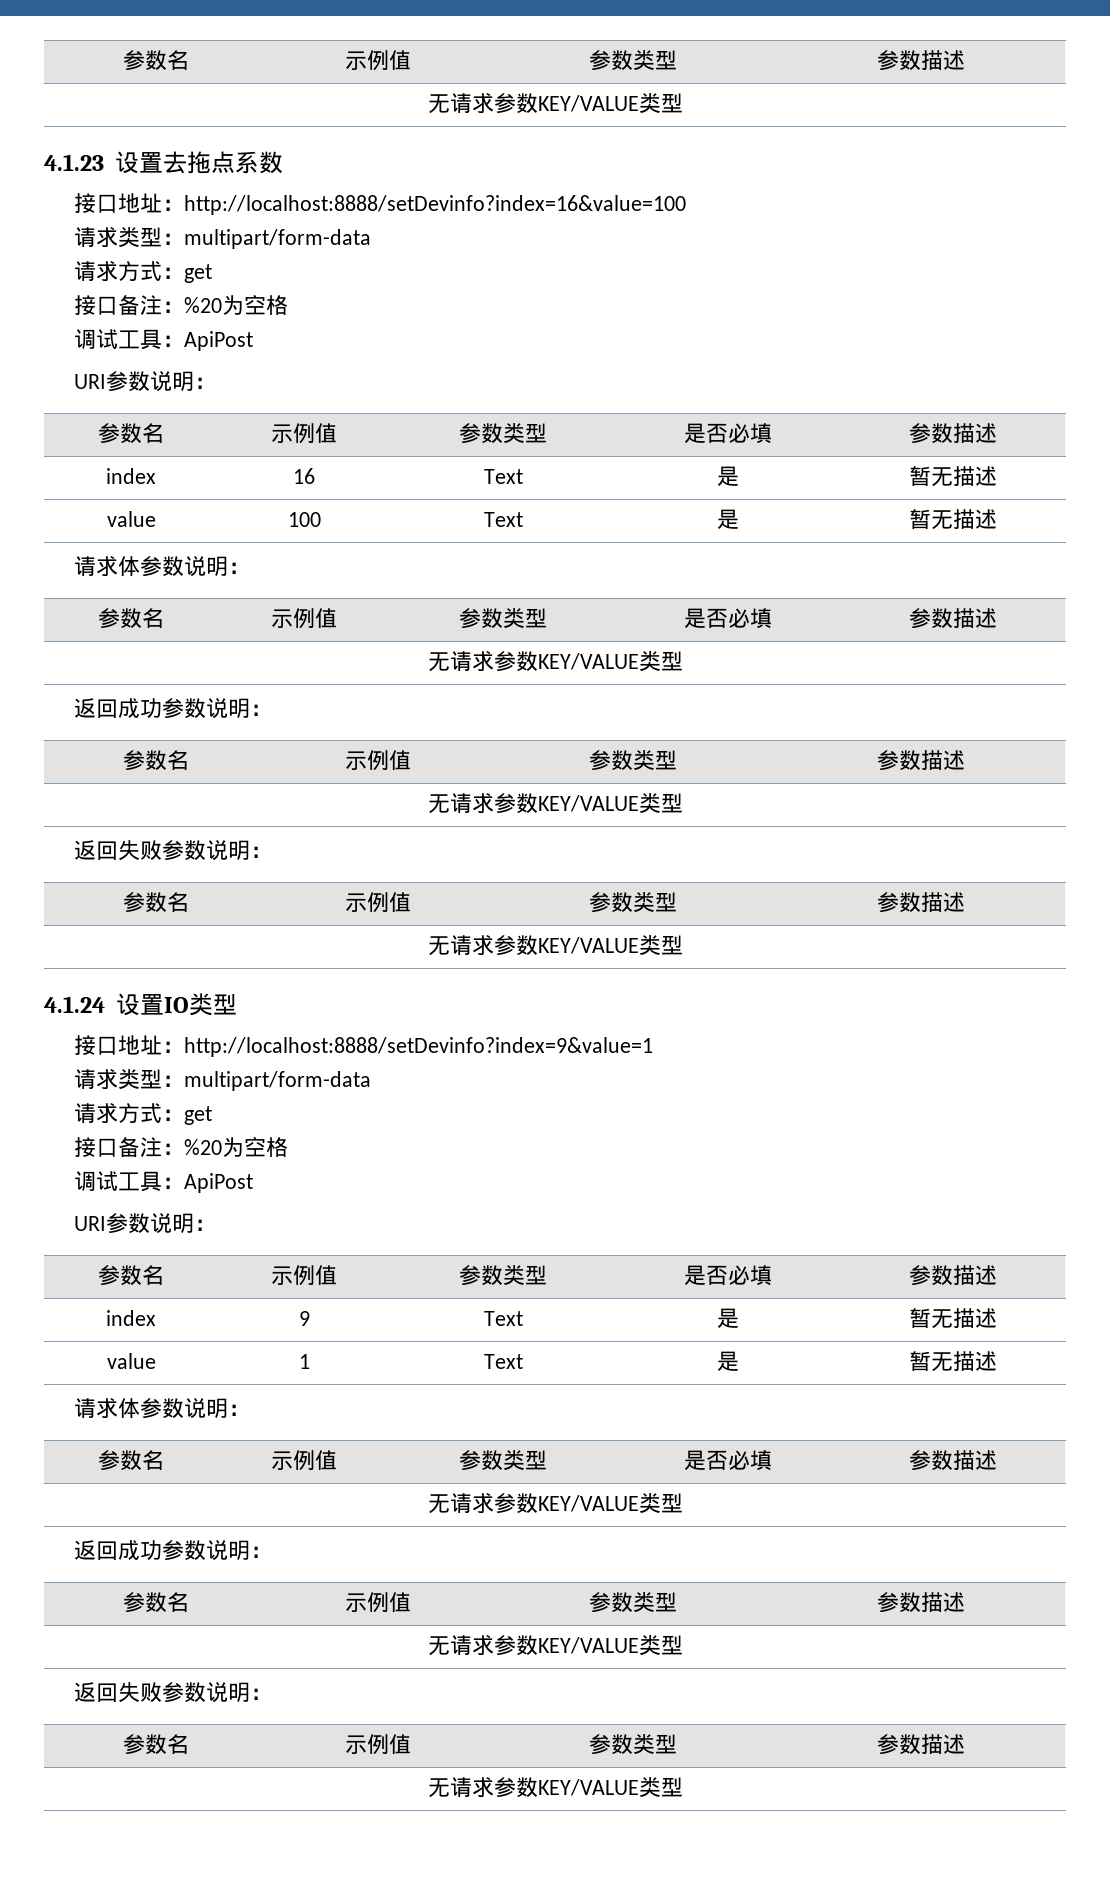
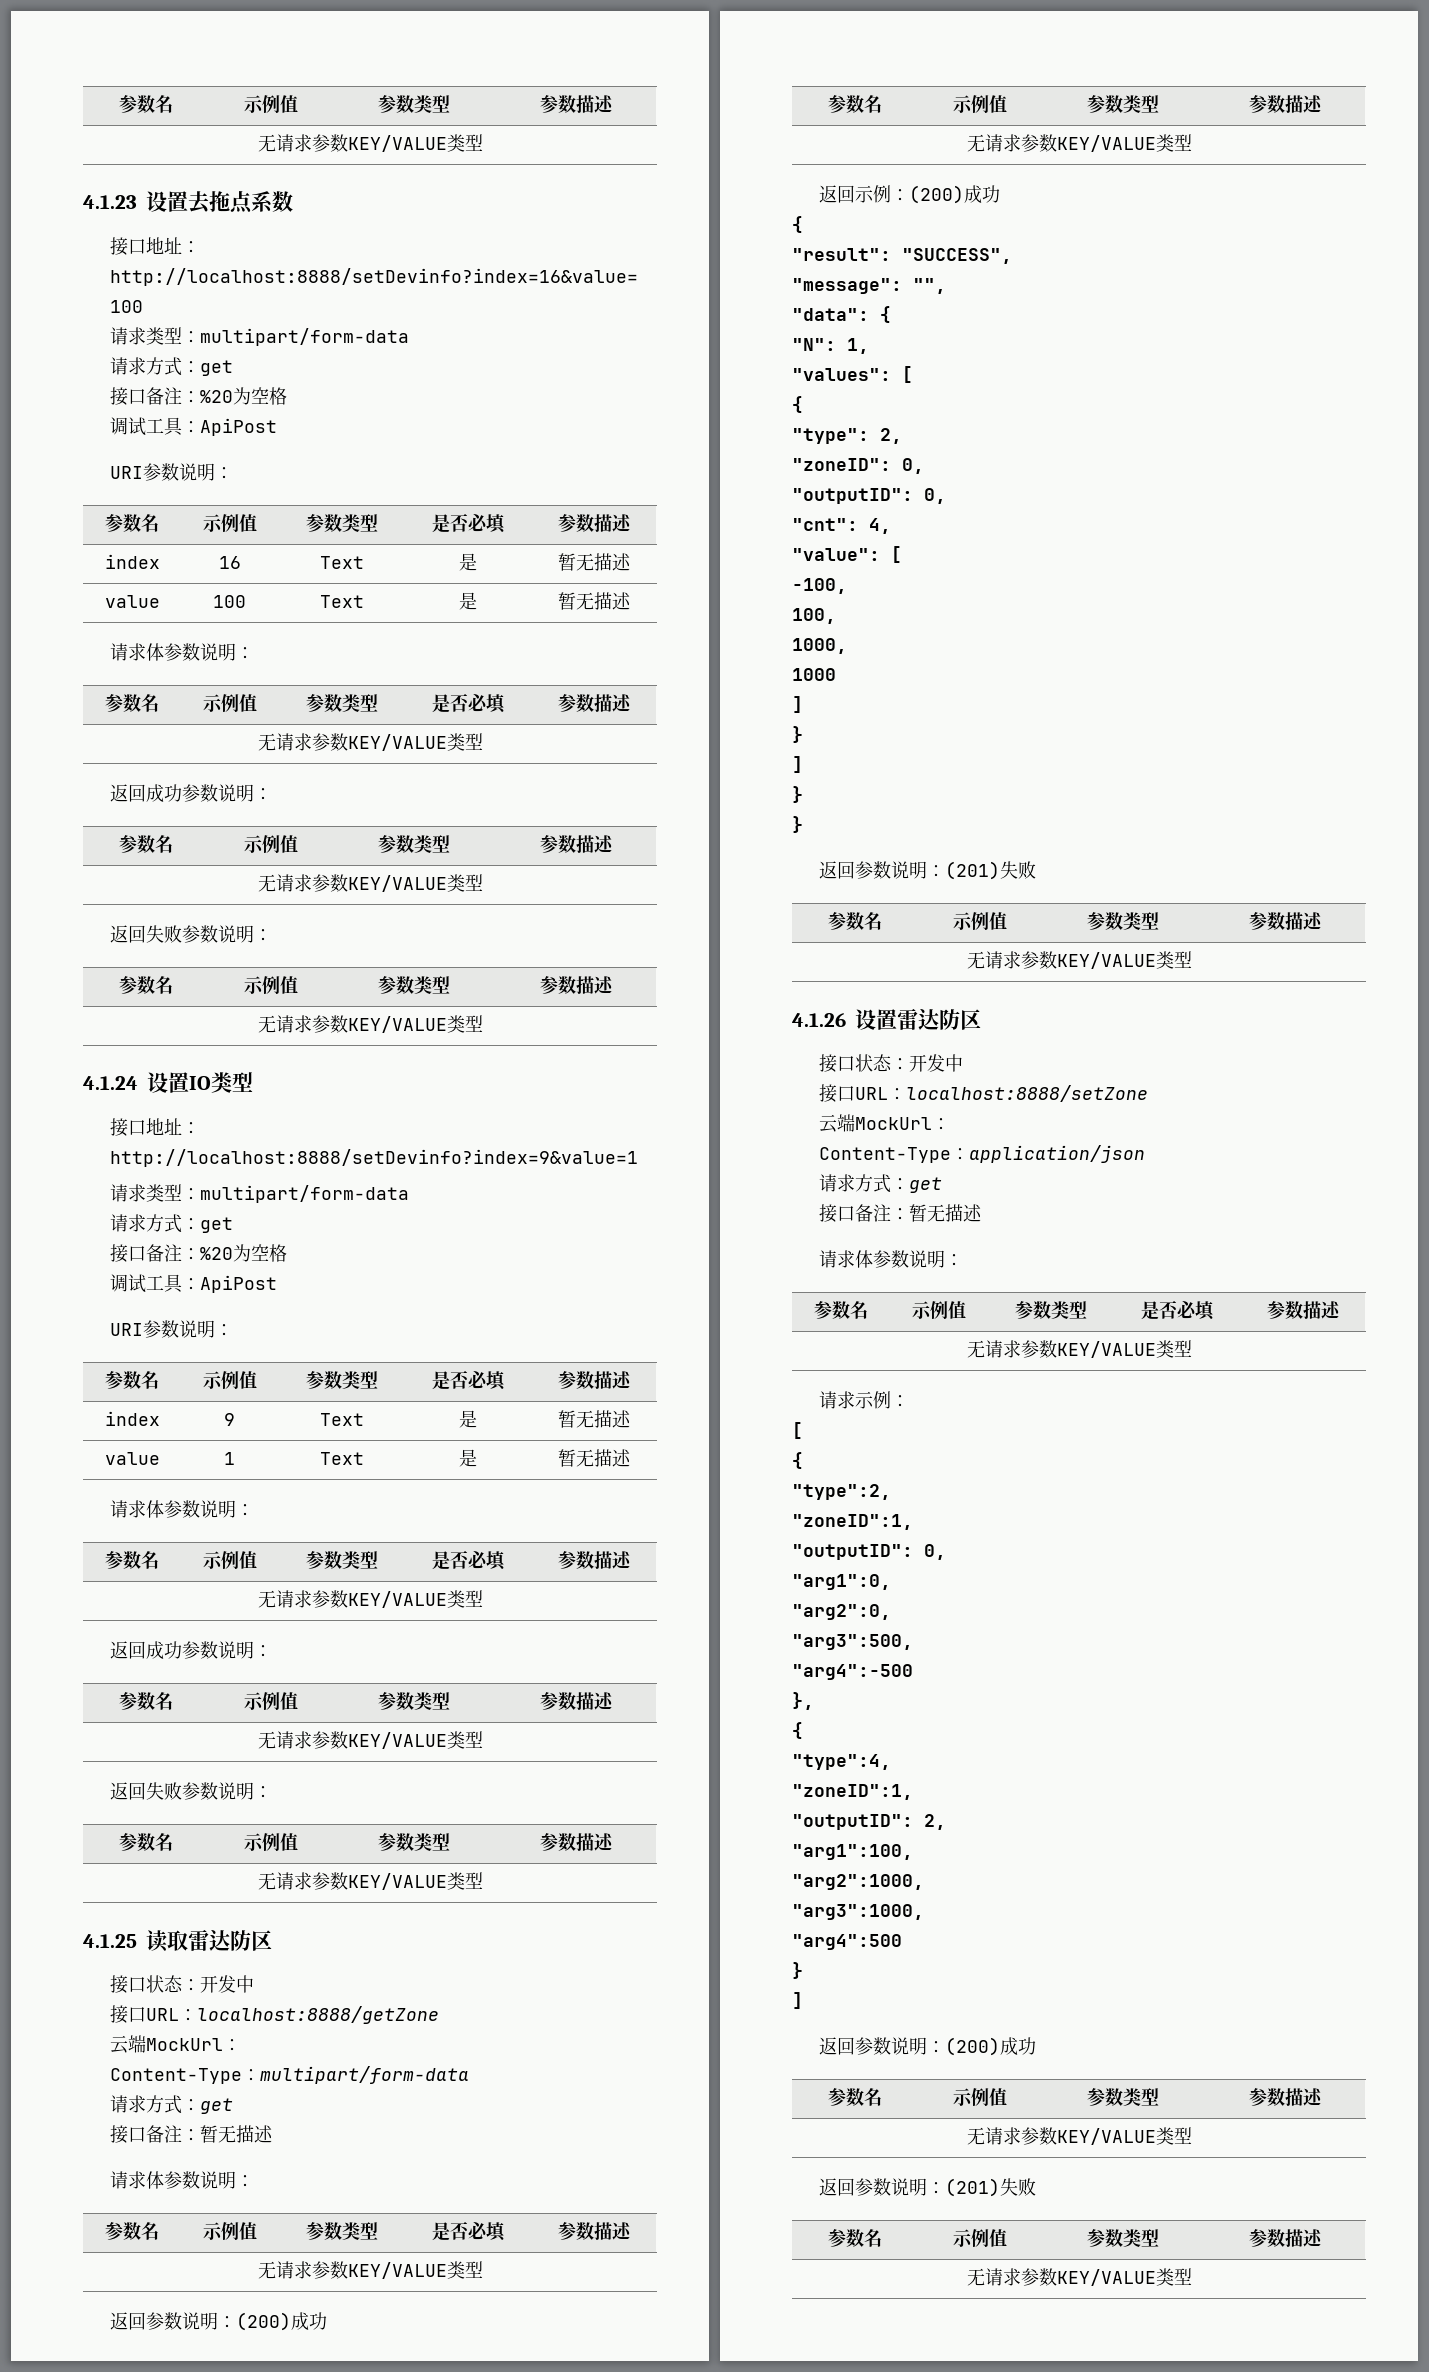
+ 4.1.25读取雷达防区
+ 接口状态：开发中
+ 接口URL：localhost:8888/getZone
+ 云端MockUrl：
+ Content-Type：multipart/form-data
+ 请求方式：get
+ 接口备注：暂无描述
+ 请求体参数说明：
+ 参数名 | 示例值 | 参数类型 | 是否必填 | 参数描述
+ 无请求参数KEY/VALUE类型
+ 返回参数说明：(200)成功
+ 参数名 | 示例值 | 参数类型 | 参数描述
+ 无请求参数KEY/VALUE类型
+ 返回示例：(200)成功
+ {
+ "result": "SUCCESS",
+ "message": "",
+ "data": {
+ "N": 1,
+ "values": [
+ {
+ "type": 2,
+ "zoneID": 0,
+ "outputID": 0,
+ "cnt": 4,
+ "value": [
+ -100,
+ 100,
+ 1000,
+ 1000
+ ]
+ }
+ ]
+ }
+ }
+ 返回参数说明：(201)失败
+ 参数名 | 示例值 | 参数类型 | 参数描述
+ 无请求参数KEY/VALUE类型
+ 4.1.26设置雷达防区
+ 接口状态：开发中
+ 接口URL：localhost:8888/setZone
+ 云端MockUrl：
+ Content-Type：application/json
+ 请求方式：get
+ 接口备注：暂无描述
+ 请求体参数说明：
+ 参数名 | 示例值 | 参数类型 | 是否必填 | 参数描述
+ 无请求参数KEY/VALUE类型
+ 请求示例：
+ [
+ {
+ "type":2,
+ "zoneID":1,
+ "outputID": 0,
+ "arg1":0,
+ "arg2":0,
+ "arg3":500,
+ "arg4":-500
+ },
+ {
+ "type":4,
+ "zoneID":1,
+ "outputID": 2,
+ "arg1":100,
+ "arg2":1000,
+ "arg3":1000,
+ "arg4":500
+ }
+ ]
+ 返回参数说明：(200)成功
+ 参数名 | 示例值 | 参数类型 | 参数描述
+ 无请求参数KEY/VALUE类型
+ 返回参数说明：(201)失败
+ 参数名 | 示例值 | 参数类型 | 参数描述
+ 无请求参数KEY/VALUE类型

